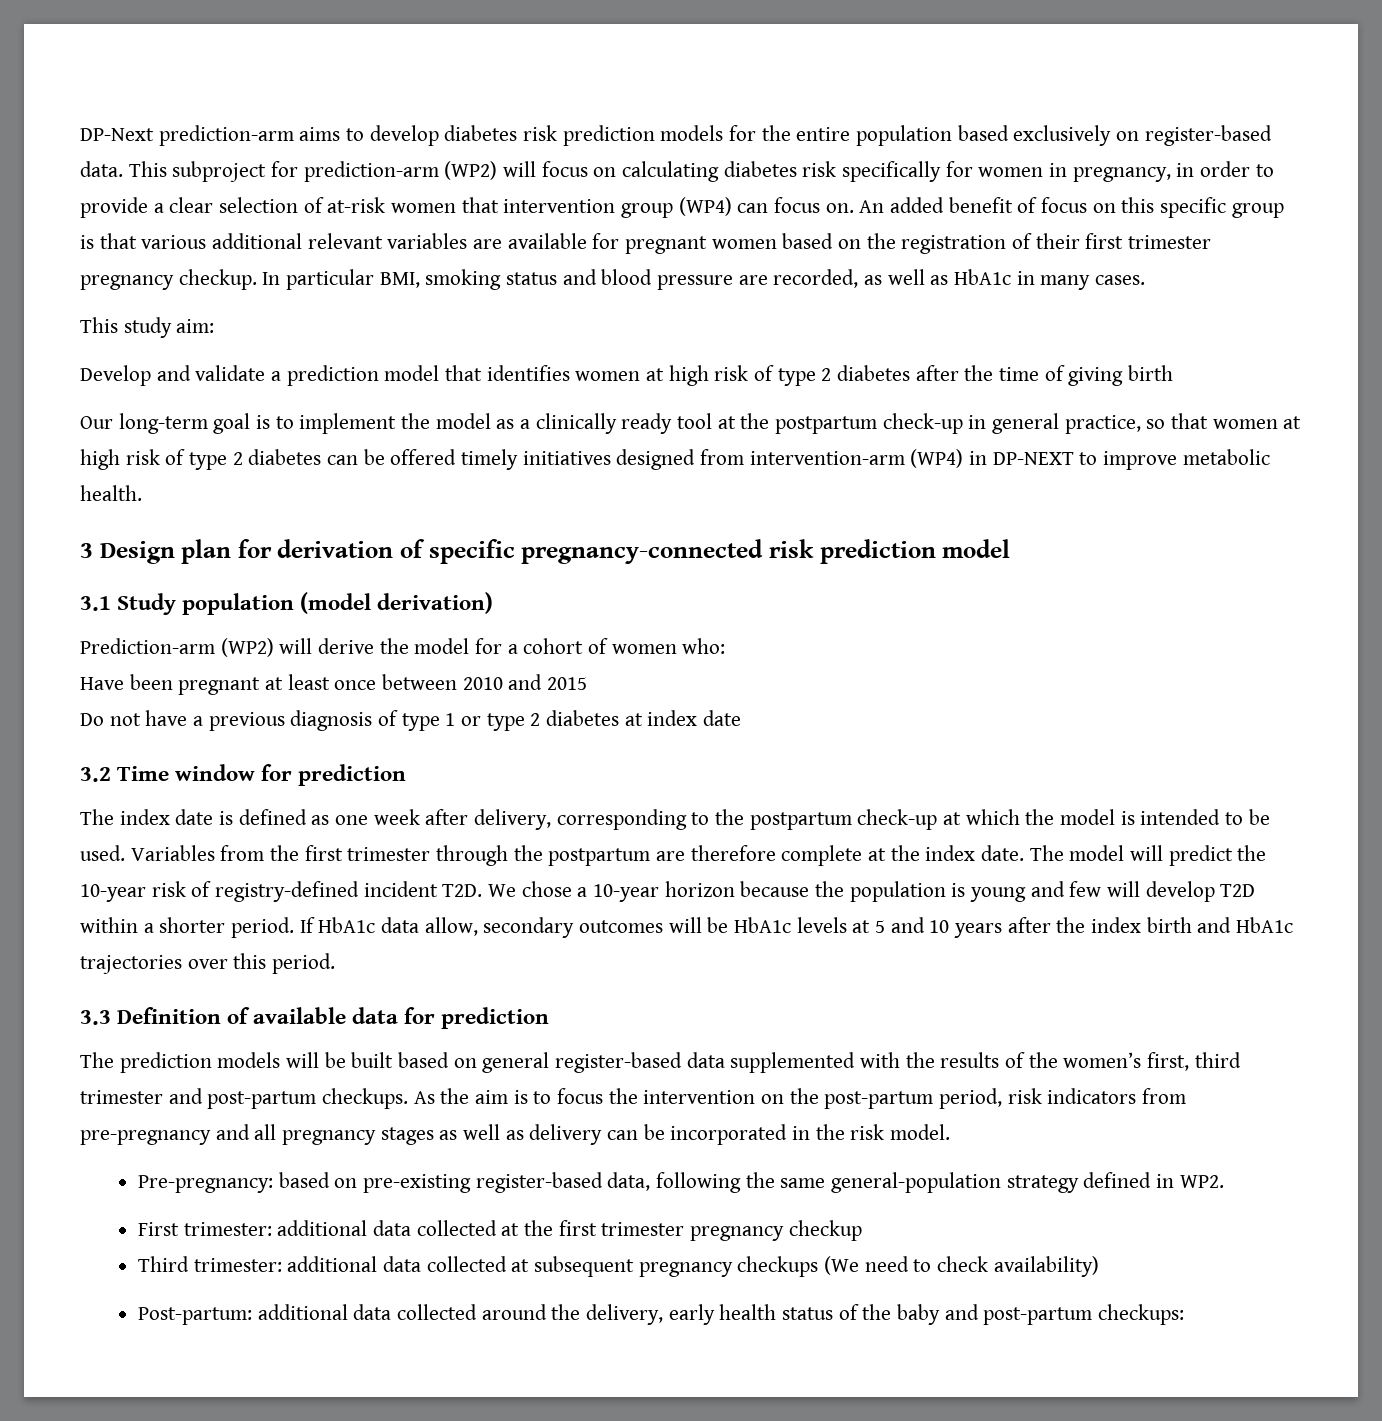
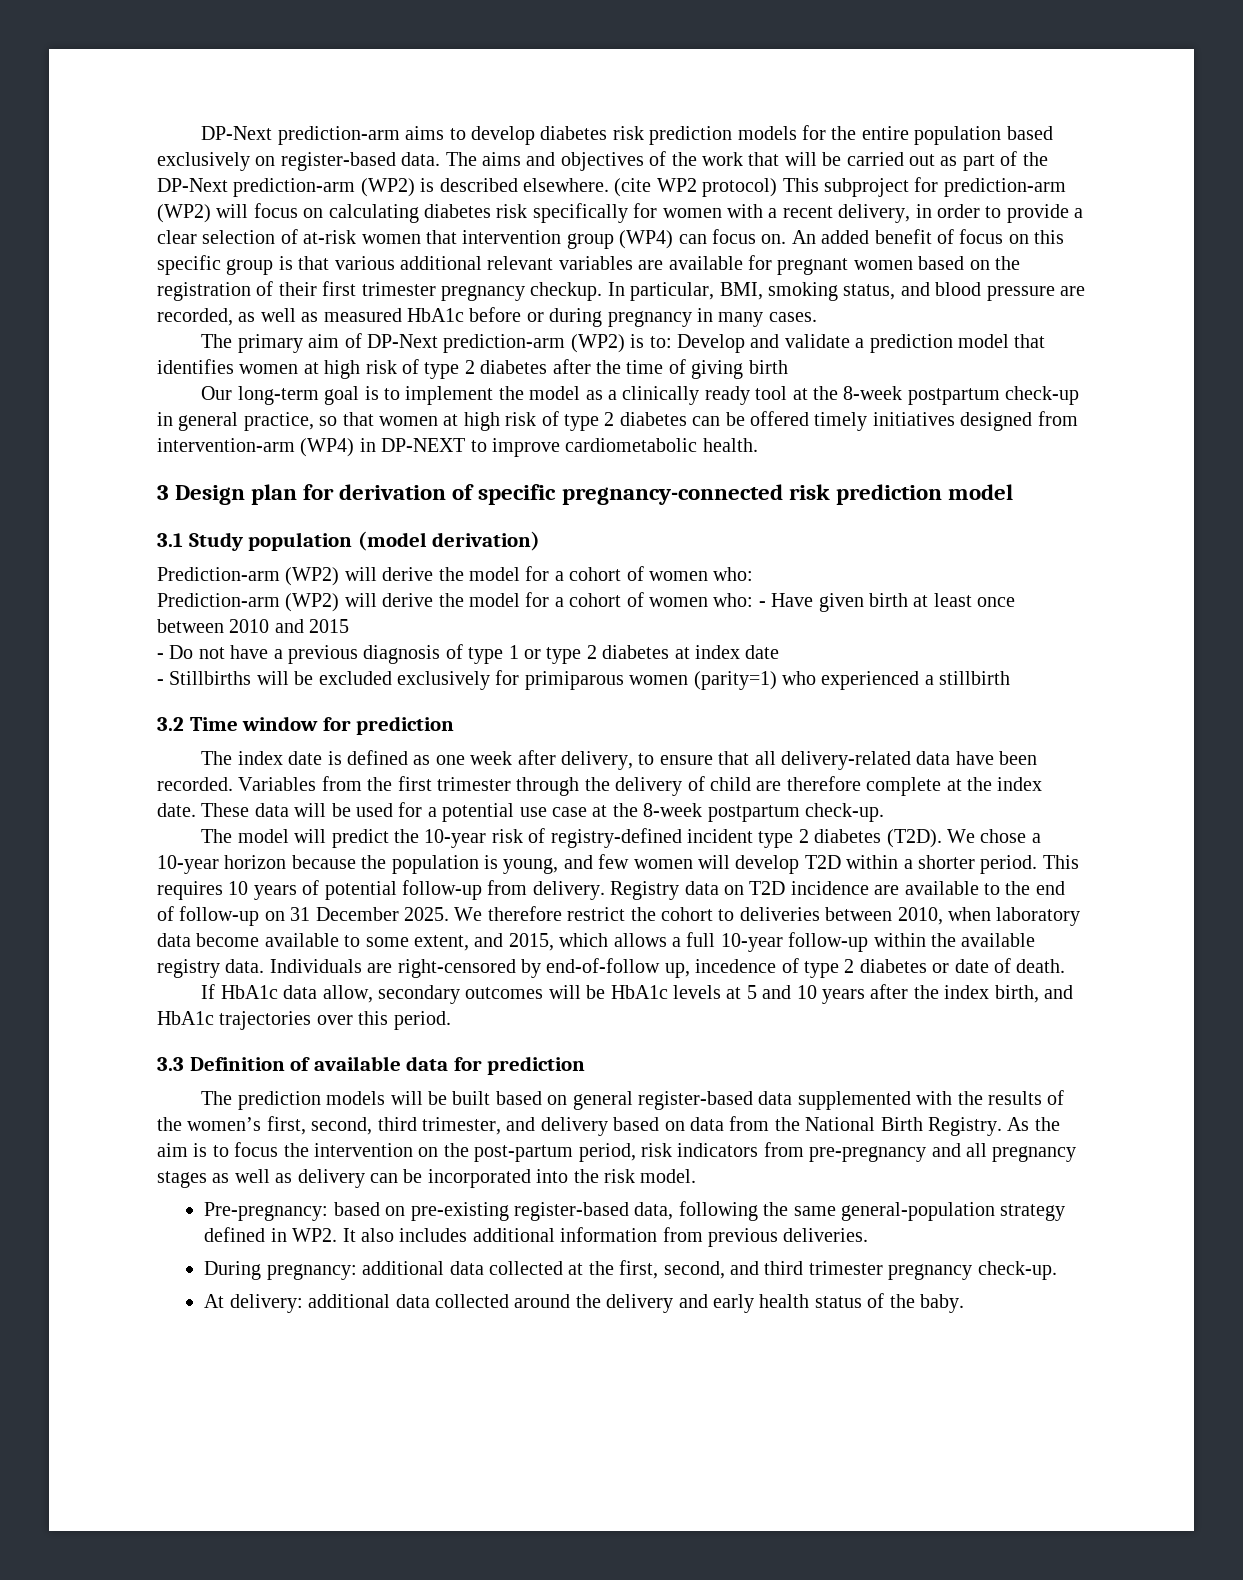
- This subproject for prediction-arm (WP2) will focus on calculating diabetes risk specifically for women in pregnancy, in order to provide a clear selection of at-risk women that intervention group (WP4) can focus on.
+ The aims and objectives of the work that will be carried out as part of the DP-Next prediction-arm (WP2) is described elsewhere. (cite WP2 protocol) This subproject for prediction-arm (WP2) will focus on calculating diabetes risk specifically for women with a recent delivery, in order to provide a clear selection of at-risk women that intervention group (WP4) can focus on.
- In particular BMI, smoking status and blood pressure are recorded, as well as HbA1c in many cases.
- This study aim:
- Develop and validate a prediction model that identifies women at high risk of type 2 diabetes after the time of giving birth
+ In particular, BMI, smoking status, and blood pressure are recorded, as well as measured HbA1c before or during pregnancy in many cases.
+ The primary aim of DP-Next prediction-arm (WP2) is to: Develop and validate a prediction model that identifies women at high risk of type 2 diabetes after the time of giving birth
- Our long-term goal is to implement the model as a clinically ready tool at the postpartum check-up in general practice, so that women at high risk of type 2 diabetes can be offered timely initiatives designed from intervention-arm (WP4) in DP-NEXT to improve metabolic health.
+ Our long-term goal is to implement the model as a clinically ready tool at the 8-week postpartum check-up in general practice, so that women at high risk of type 2 diabetes can be offered timely initiatives designed from intervention-arm (WP4) in DP-NEXT to improve cardiometabolic health.
- Have been pregnant at least once between 2010 and 2015
+ Prediction-arm (WP2) will derive the model for a cohort of women who: - Have given birth at least once between 2010 and 2015
- Do not have a previous diagnosis of type 1 or type 2 diabetes at index date
+ - Do not have a previous diagnosis of type 1 or type 2 diabetes at index date
+ - Stillbirths will be excluded exclusively for primiparous women (parity=1) who experienced a stillbirth
- The index date is defined as one week after delivery, corresponding to the postpartum check-up at which the model is intended to be used.
+ The index date is defined as one week after delivery, to ensure that all delivery-related data have been recorded.
- Variables from the first trimester through the postpartum are therefore complete at the index date. The model will predict the 10-year risk of registry-defined incident T2D. We chose a 10-year horizon because the population is young and few will develop T2D within a shorter period. If HbA1c data allow, secondary outcomes will be HbA1c levels at 5 and 10 years after the index birth and HbA1c trajectories over this period.
+ Variables from the first trimester through the delivery of child are therefore complete at the index date. These data will be used for a potential use case at the 8-week postpartum check-up.
+ The model will predict the 10-year risk of registry-defined incident type 2 diabetes (T2D). We chose a 10-year horizon because the population is young, and few women will develop T2D within a shorter period. This requires 10 years of potential follow-up from delivery. Registry data on T2D incidence are available to the end of follow-up on 31 December 2025. We therefore restrict the cohort to deliveries between 2010, when laboratory data become available to some extent, and 2015, which allows a full 10-year follow-up within the available registry data. Individuals are right-censored by end-of-follow up, incedence of type 2 diabetes or date of death.
+ If HbA1c data allow, secondary outcomes will be HbA1c levels at 5 and 10 years after the index birth, and HbA1c trajectories over this period.
- The prediction models will be built based on general register-based data supplemented with the results of the women’s first, third trimester and post-partum checkups.
+ The prediction models will be built based on general register-based data supplemented with the results of the women’s first, second, third trimester, and delivery based on data from the National Birth Registry.
- As the aim is to focus the intervention on the post-partum period, risk indicators from pre-pregnancy and all pregnancy stages as well as delivery can be incorporated in the risk model.
+ As the aim is to focus the intervention on the post-partum period, risk indicators from pre-pregnancy and all pregnancy stages as well as delivery can be incorporated into the risk model.
- Pre-pregnancy: based on pre-existing register-based data, following the same general-population strategy defined in WP2.
- First trimester: additional data collected at the first trimester pregnancy checkup
- Third trimester: additional data collected at subsequent pregnancy checkups (We need to check availability)
- Post-partum: additional data collected around the delivery, early health status of the baby and post-partum checkups:
+ Pre-pregnancy: based on pre-existing register-based data, following the same general-population strategy defined in WP2. It also includes additional information from previous deliveries.
+ During pregnancy: additional data collected at the first, second, and third trimester pregnancy check-up.
+ At delivery: additional data collected around the delivery and early health status of the baby.

